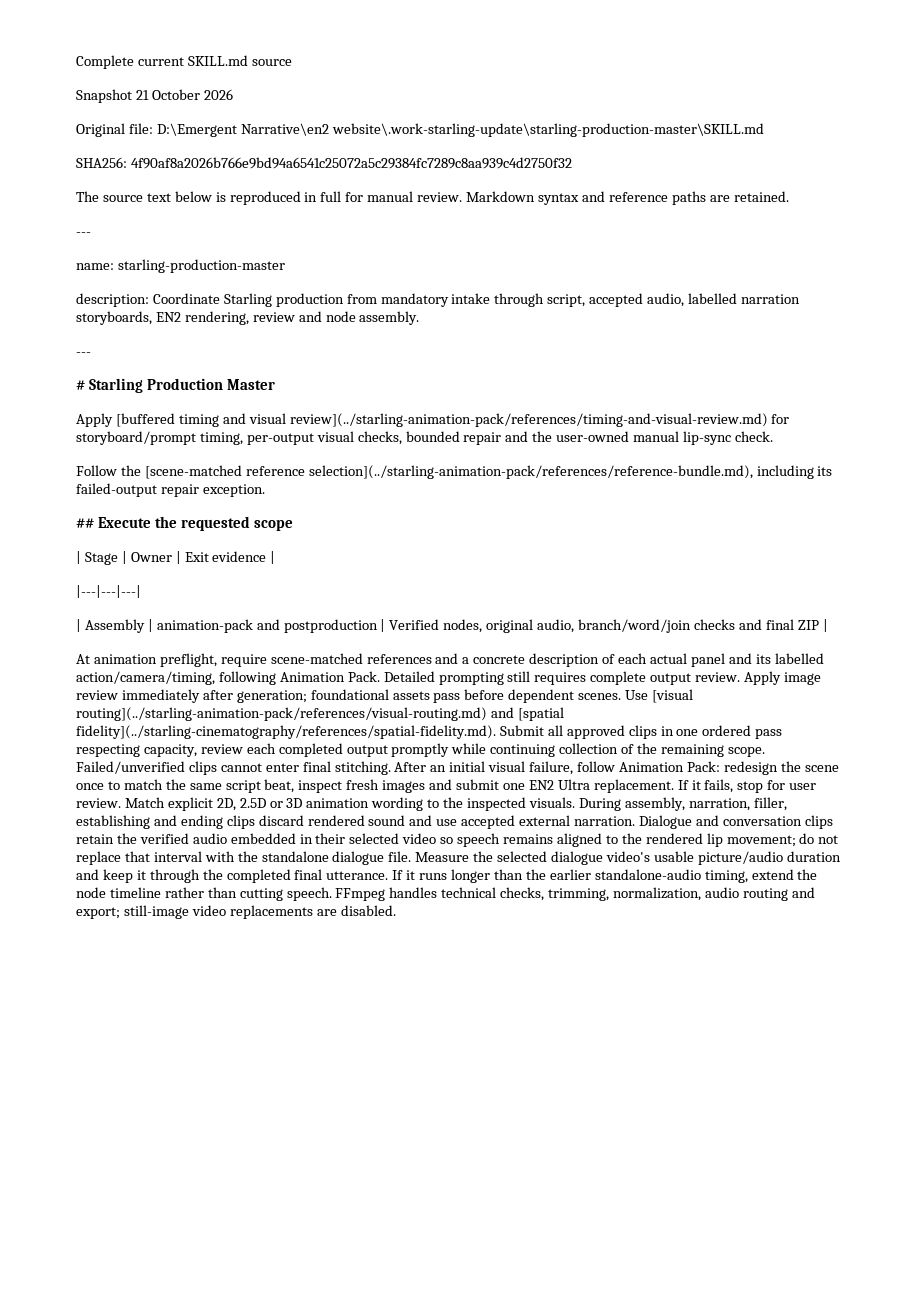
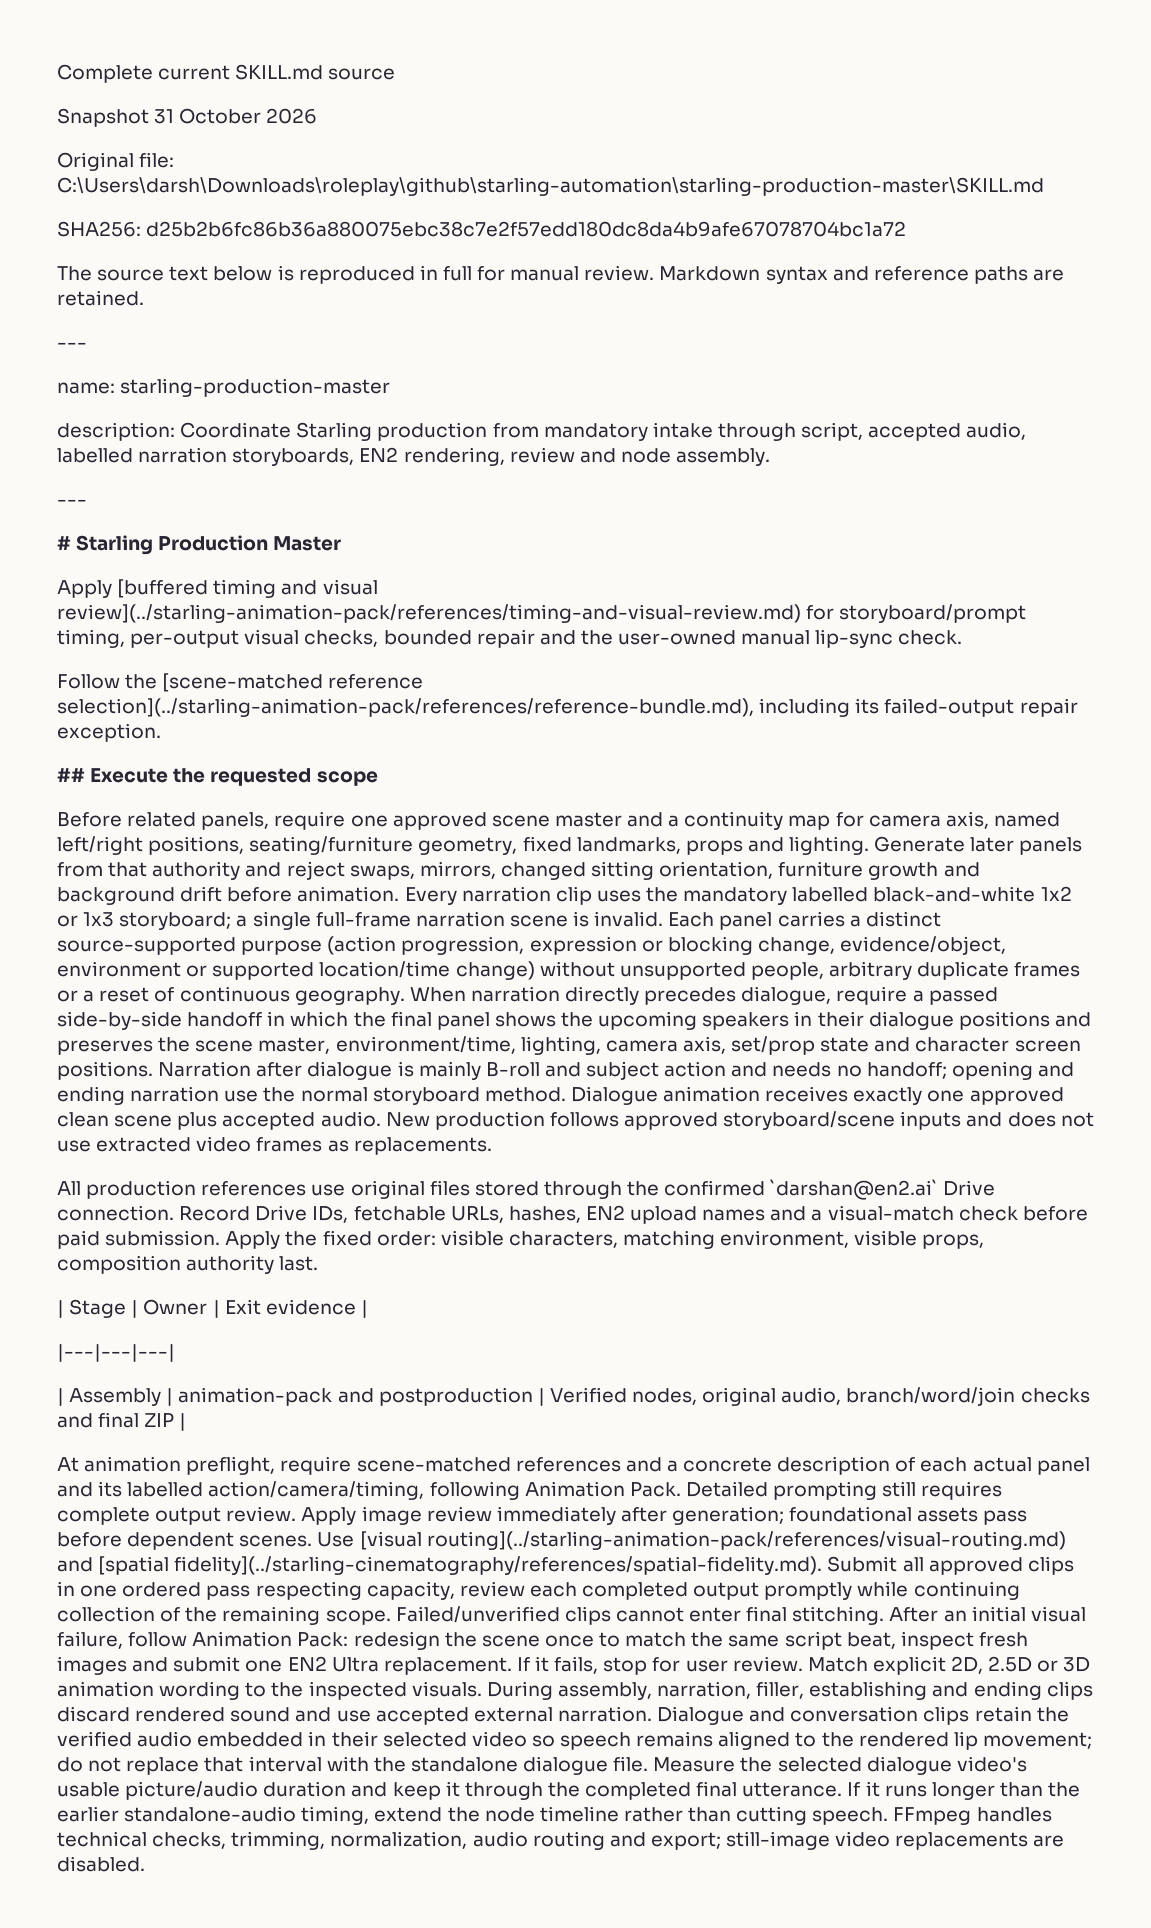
- Snapshot 21 October 2026
+ Snapshot 31 October 2026
- Original file: D:\Emergent Narrative\en2 website\.work-starling-update\starling-production-master\SKILL.md
+ Original file: C:\Users\darsh\Downloads\roleplay\github\starling-automation\starling-production-master\SKILL.md
- SHA256: 4f90af8a2026b766e9bd94a6541c25072a5c29384fc7289c8aa939c4d2750f32
+ SHA256: d25b2b6fc86b36a880075ebc38c7e2f57edd180dc8da4b9afe67078704bc1a72
+ Before related panels, require one approved scene master and a continuity map for camera axis, named left/right positions, seating/furniture geometry, fixed landmarks, props and lighting. Generate later panels from that authority and reject swaps, mirrors, changed sitting orientation, furniture growth and background drift before animation. Every narration clip uses the mandatory labelled black-and-white 1x2 or 1x3 storyboard; a single full-frame narration scene is invalid. Each panel carries a distinct source-supported purpose (action progression, expression or blocking change, evidence/object, environment or supported location/time change) without unsupported people, arbitrary duplicate frames or a reset of continuous geography. When narration directly precedes dialogue, require a passed side-by-side handoff in which the final panel shows the upcoming speakers in their dialogue positions and preserves the scene master, environment/time, lighting, camera axis, set/prop state and character screen positions. Narration after dialogue is mainly B-roll and subject action and needs no handoff; opening and ending narration use the normal storyboard method. Dialogue animation receives exactly one approved clean scene plus accepted audio. New production follows approved storyboard/scene inputs and does not use extracted video frames as replacements.
+ All production references use original files stored through the confirmed `darshan@en2.ai` Drive connection. Record Drive IDs, fetchable URLs, hashes, EN2 upload names and a visual-match check before paid submission. Apply the fixed order: visible characters, matching environment, visible props, composition authority last.

